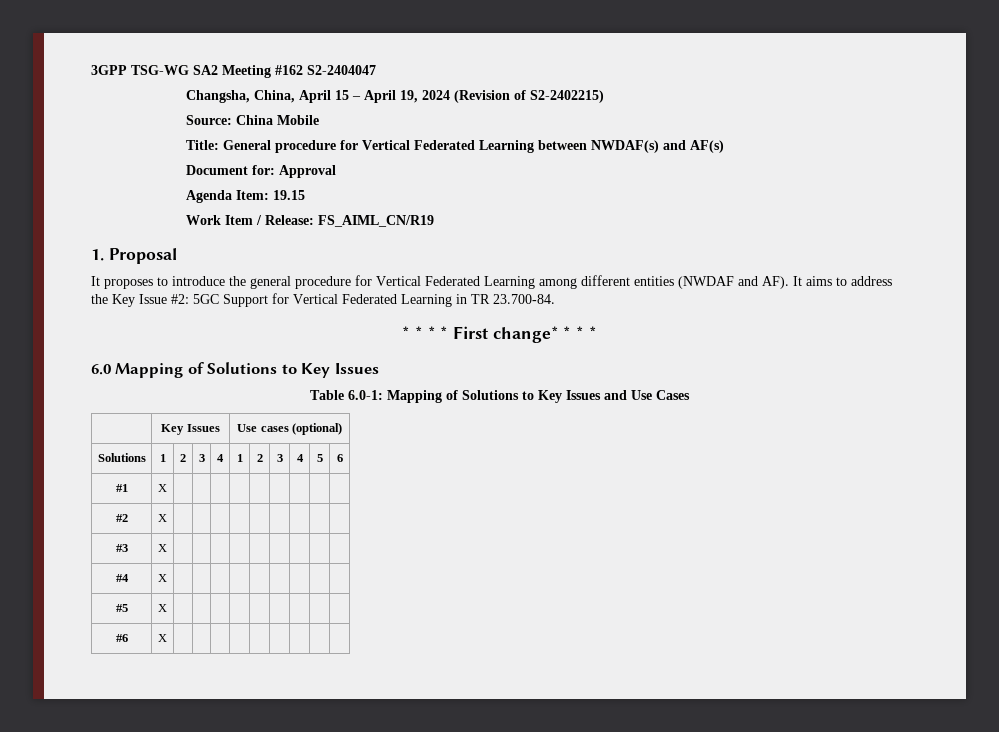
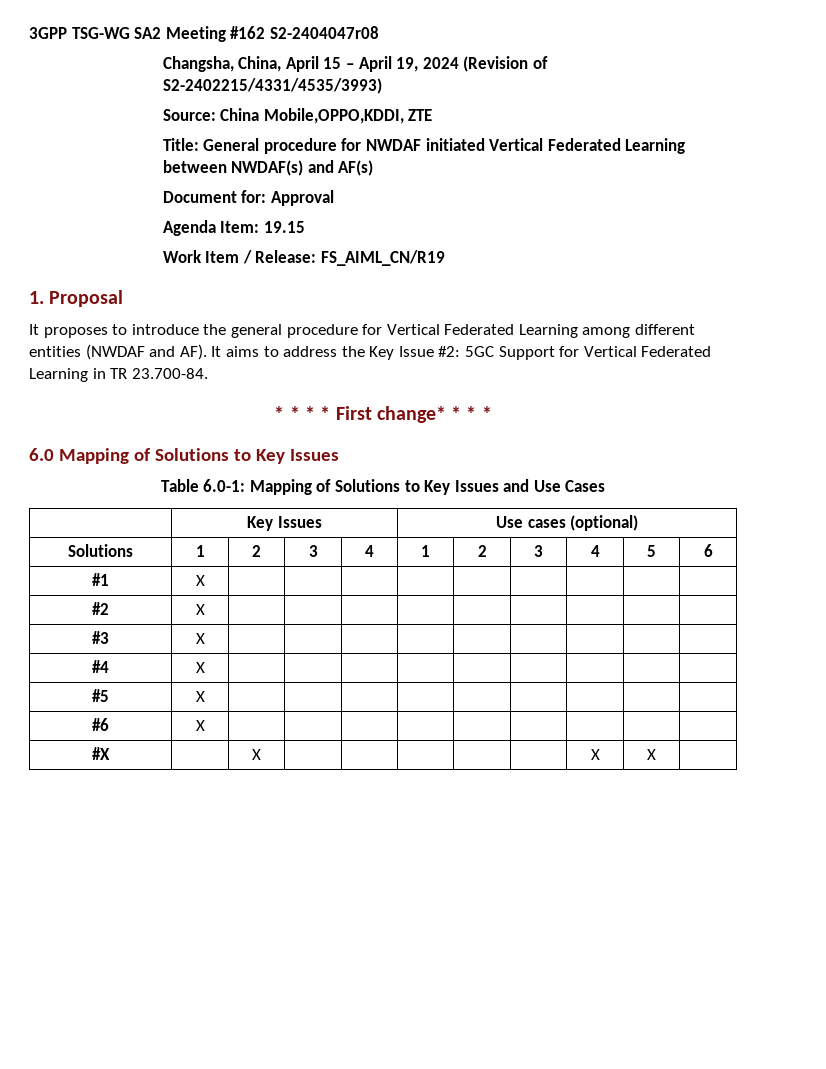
- 3GPP TSG-WG SA2 Meeting #162 S2-2404047
+ 3GPP TSG-WG SA2 Meeting #162 S2-2404047r08
- Changsha, China, April 15 – April 19, 2024 (Revision of S2-2402215)
+ Changsha, China, April 15 – April 19, 2024 (Revision of S2-2402215/4331/4535/3993)
- Source: China Mobile
+ Source: China Mobile,OPPO,KDDI, ZTE
- Title: General procedure for Vertical Federated Learning between NWDAF(s) and AF(s)
+ Title: General procedure for NWDAF initiated Vertical Federated Learning between NWDAF(s) and AF(s)
+ #X | | X | | | | | | X | X |

